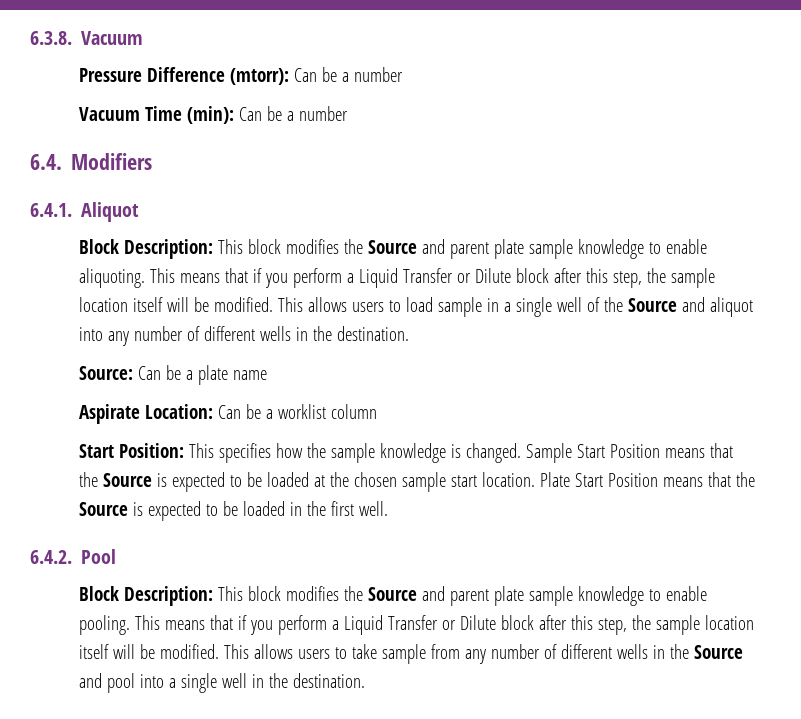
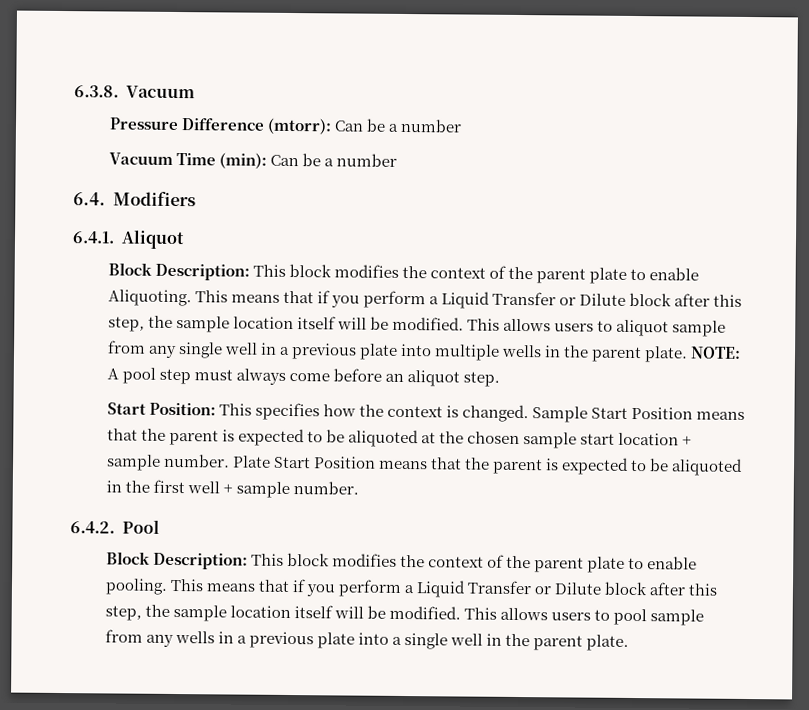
- Block Description: This block modifies the Source and parent plate sample knowledge to enable aliquoting.
+ Block Description: This block modifies the context of the parent plate to enable Aliquoting.
- This allows users to load sample in a single well of the Source and aliquot into any number of different wells in the destination.
- Source: Can be a plate name
- Aspirate Location: Can be a worklist column
+ This allows users to aliquot sample from any single well in a previous plate into multiple wells in the parent plate. NOTE: A pool step must always come before an aliquot step.
- Start Position: This specifies how the sample knowledge is changed.
+ Start Position: This specifies how the context is changed.
- Sample Start Position means that the Source is expected to be loaded at the chosen sample start location.
+ Sample Start Position means that the parent is expected to be aliquoted at the chosen sample start location + sample number.
- Plate Start Position means that the Source is expected to be loaded in the first well.
+ Plate Start Position means that the parent is expected to be aliquoted in the first well + sample number.
- Block Description: This block modifies the Source and parent plate sample knowledge to enable pooling.
+ Block Description: This block modifies the context of the parent plate to enable pooling.
- This allows users to take sample from any number of different wells in the Source and pool into a single well in the destination.
+ This allows users to pool sample from any wells in a previous plate into a single well in the parent plate.

